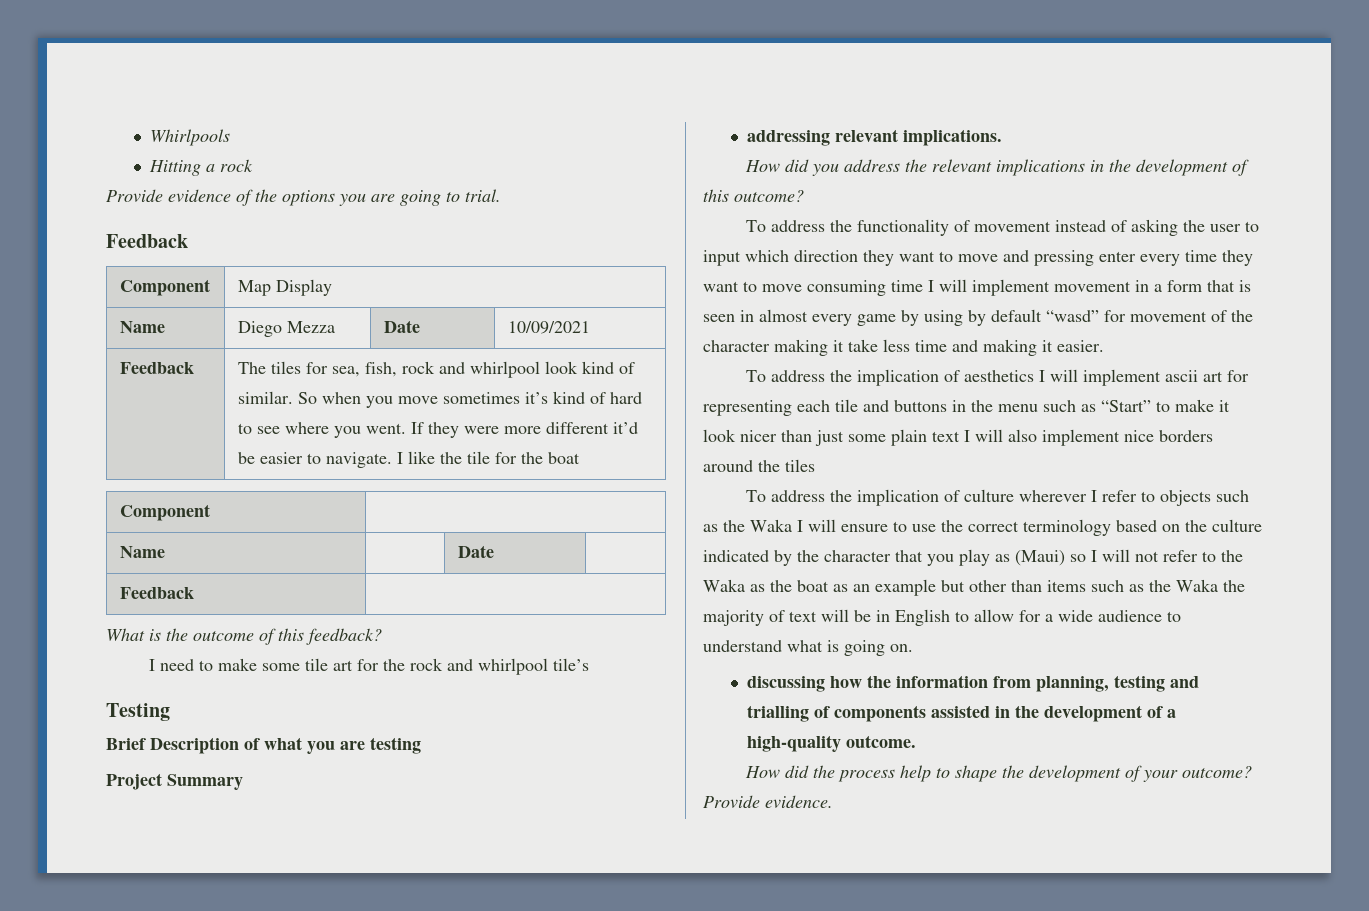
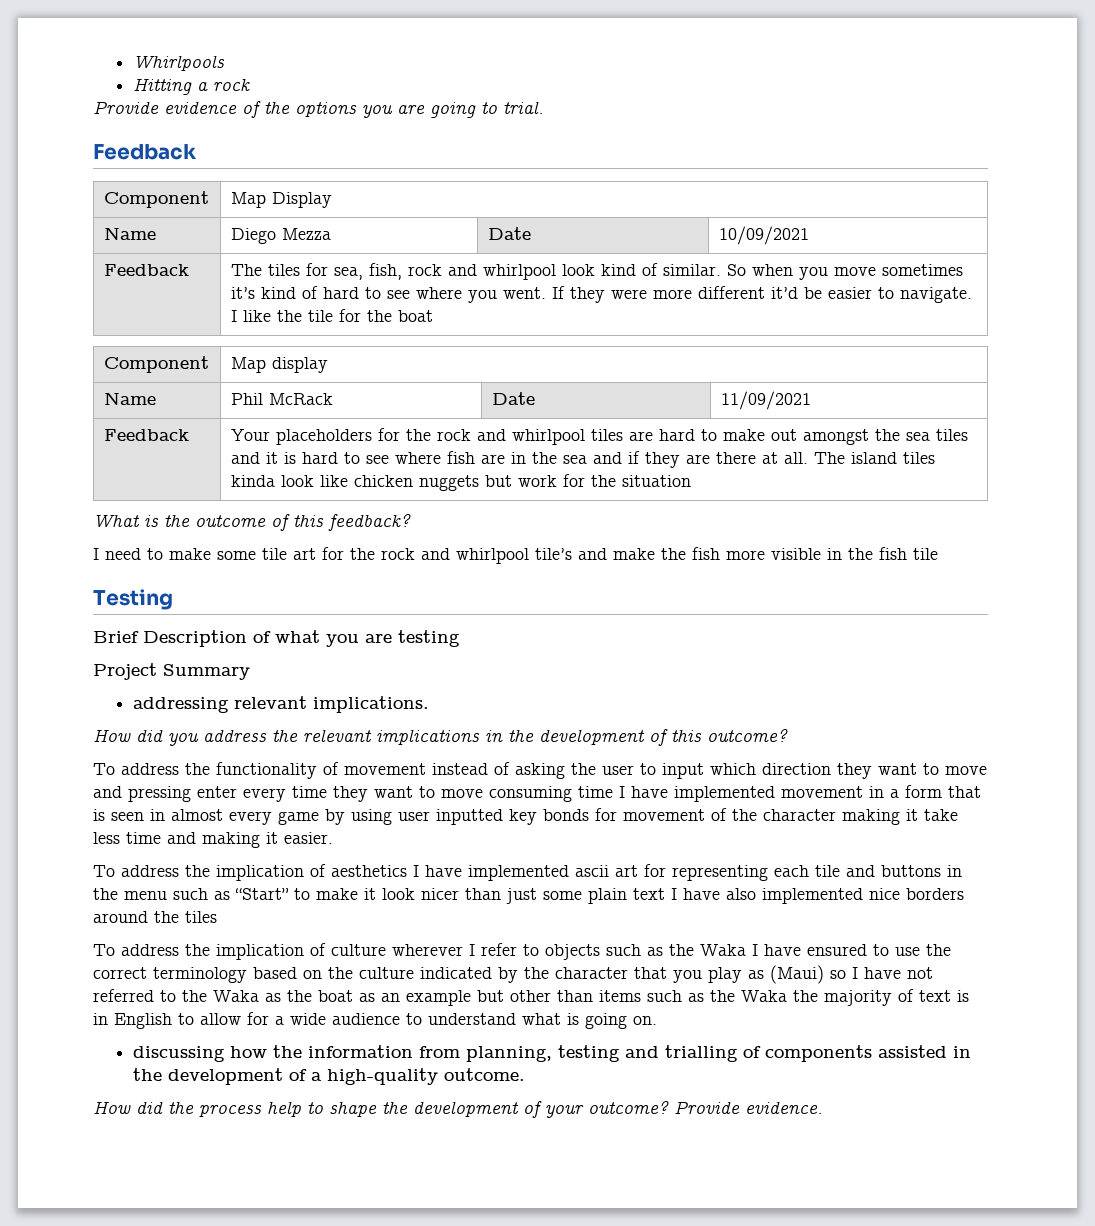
  I like the tile for the boat
- Component |
- Name | | Date |
- Feedback |
+ Component | Map display
+ Name | Phil McRack | Date | 11/09/2021
+ Feedback | Your placeholders for the rock and whirlpool tiles are hard to make out amongst the sea tiles and it is hard to see where fish are in the sea and if they are there at all. The island tiles kinda look like chicken nuggets but work for the situation
- I need to make some tile art for the rock and whirlpool tile’s
+ I need to make some tile art for the rock and whirlpool tile’s and make the fish more visible in the fish tile
- To address the functionality of movement instead of asking the user to input which direction they want to move and pressing enter every time they want to move consuming time I will implement movement in a form that is seen in almost every game by using by default “wasd” for movement of the character making it take less time and making it easier.
+ To address the functionality of movement instead of asking the user to input which direction they want to move and pressing enter every time they want to move consuming time I have implemented movement in a form that is seen in almost every game by using user inputted key bonds for movement of the character making it take less time and making it easier.
- To address the implication of aesthetics I will implement ascii art for representing each tile and buttons in the menu such as “Start” to make it look nicer than just some plain text I will also implement nice borders around the tiles
+ To address the implication of aesthetics I have implemented ascii art for representing each tile and buttons in the menu such as “Start” to make it look nicer than just some plain text I have also implemented nice borders around the tiles
- To address the implication of culture wherever I refer to objects such as the Waka I will ensure to use the correct terminology based on the culture indicated by the character that you play as (Maui) so I will not refer to the Waka as the boat as an example but other than items such as the Waka the majority of text will be in English to allow for a wide audience to understand what is going on.
+ To address the implication of culture wherever I refer to objects such as the Waka I have ensured to use the correct terminology based on the culture indicated by the character that you play as (Maui) so I have not referred to the Waka as the boat as an example but other than items such as the Waka the majority of text is in English to allow for a wide audience to understand what is going on.

